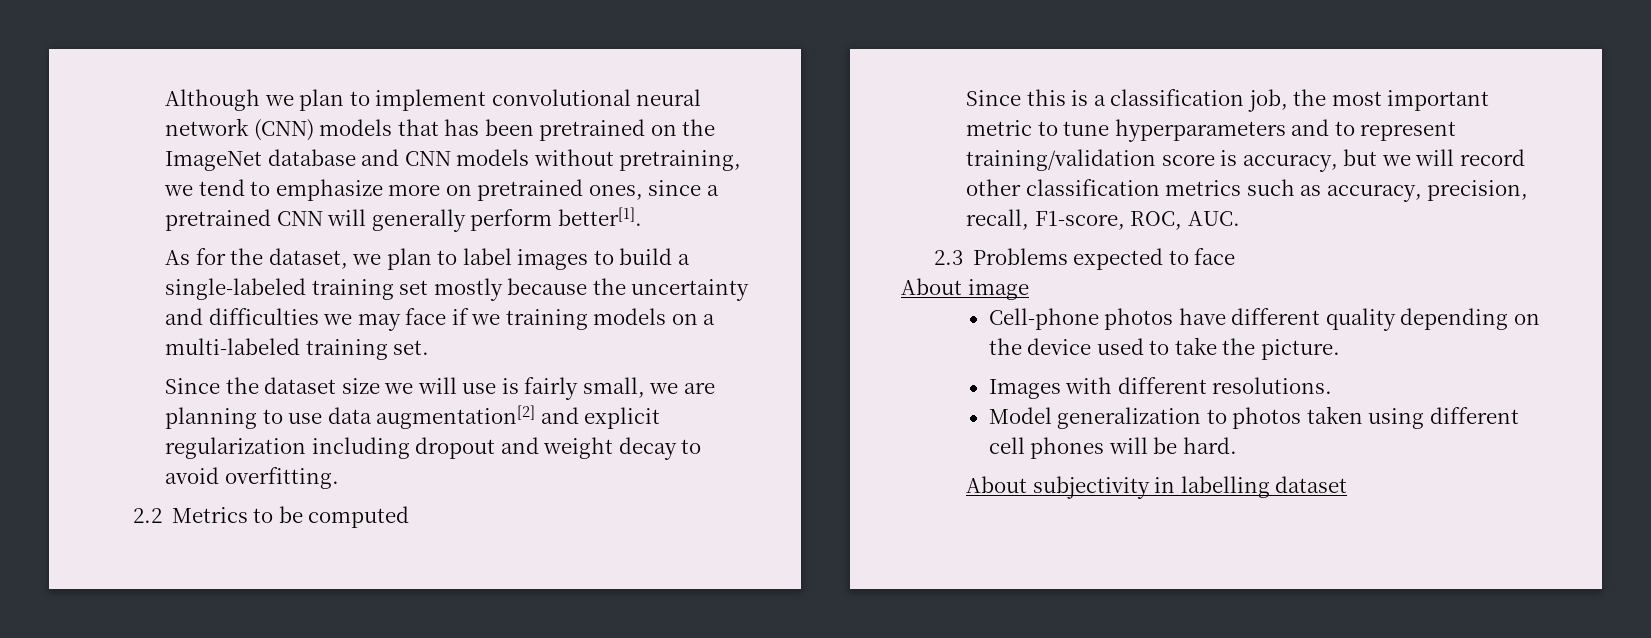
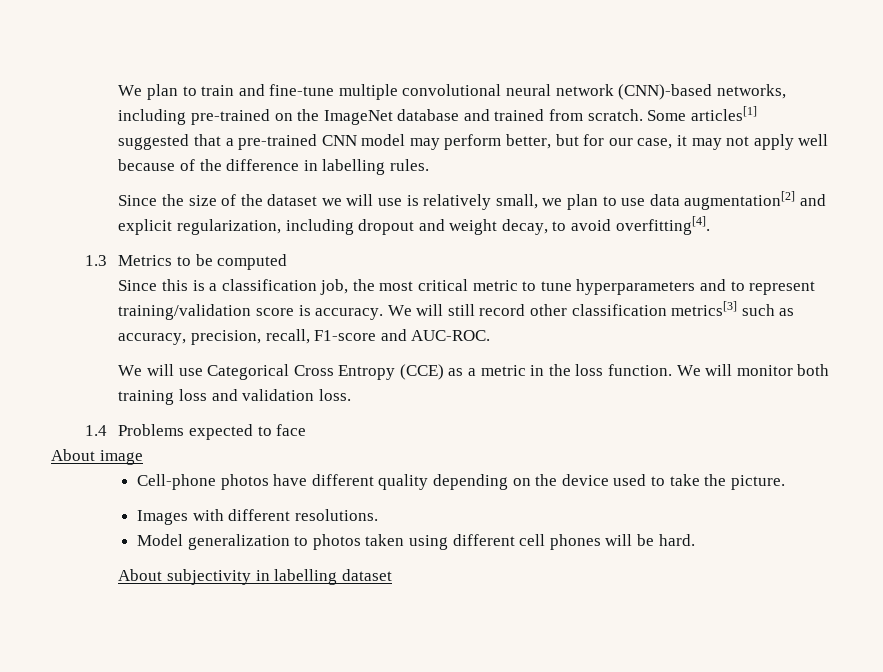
- Although we plan to implement convolutional neural network (CNN) models that has been pretrained on the ImageNet database and CNN models without pretraining, we tend to emphasize more on pretrained ones, since a pretrained CNN will generally perform better[1].
- As for the dataset, we plan to label images to build a single-labeled training set mostly because the uncertainty and difficulties we may face if we training models on a multi-labeled training set.
- Since the dataset size we will use is fairly small, we are planning to use data augmentation[2] and explicit regularization including dropout and weight decay to avoid overfitting.
- 2.2 Metrics to be computed
+ We plan to train and fine-tune multiple convolutional neural network (CNN)-based networks, including pre-trained on the ImageNet database and trained from scratch. Some articles[1] suggested that a pre-trained CNN model may perform better, but for our case, it may not apply well because of the difference in labelling rules.
+ Since the size of the dataset we will use is relatively small, we plan to use data augmentation[2] and explicit regularization, including dropout and weight decay, to avoid overfitting[4].
+ 1.3 Metrics to be computed
- Since this is a classification job, the most important metric to tune hyperparameters and to represent training/validation score is accuracy, but we will record other classification metrics such as accuracy, precision, recall, F1-score, ROC, AUC.
- 2.3 Problems expected to face
+ Since this is a classification job, the most critical metric to tune hyperparameters and to represent training/validation score is accuracy. We will still record other classification metrics[3] such as accuracy, precision, recall, F1-score and AUC-ROC.
+ We will use Categorical Cross Entropy (CCE) as a metric in the loss function. We will monitor both training loss and validation loss.
+ 1.4 Problems expected to face

